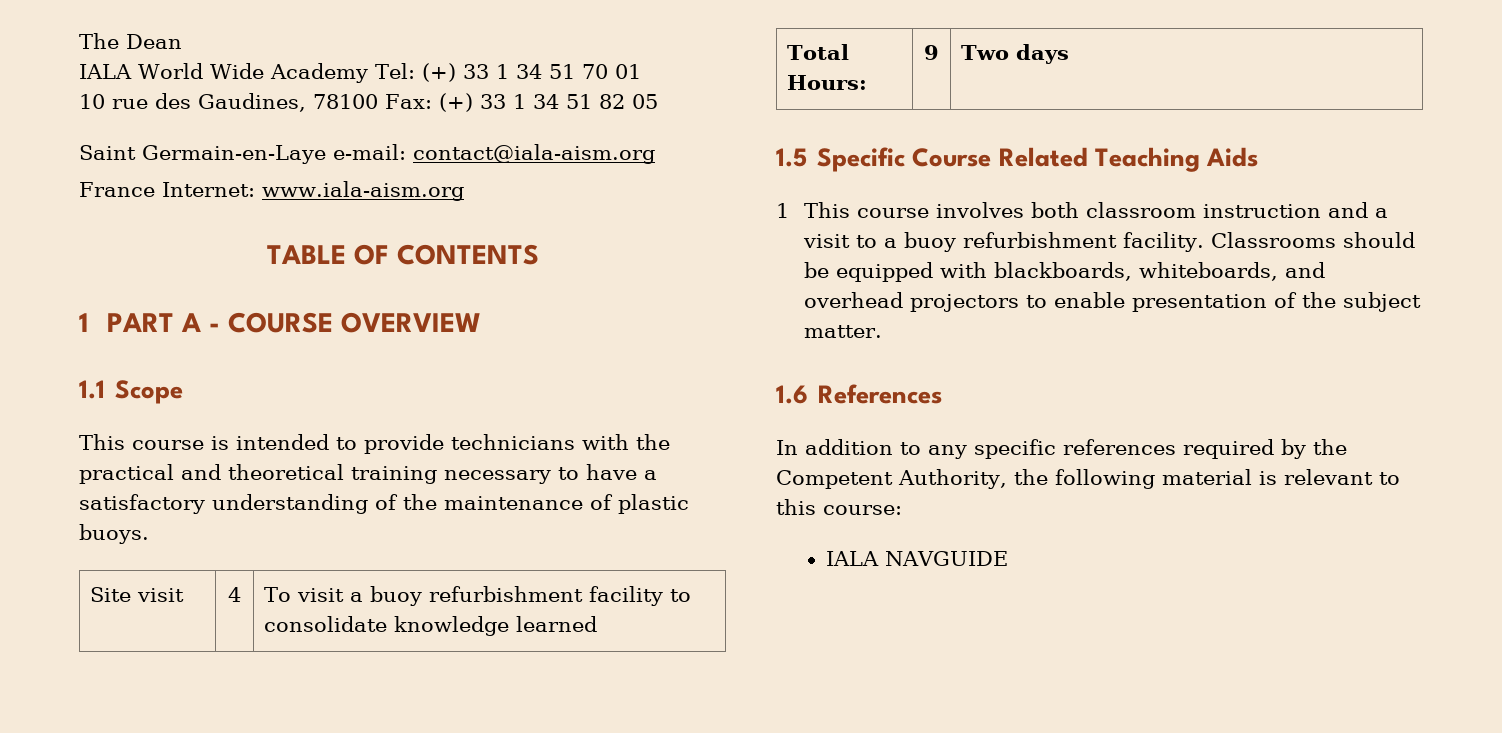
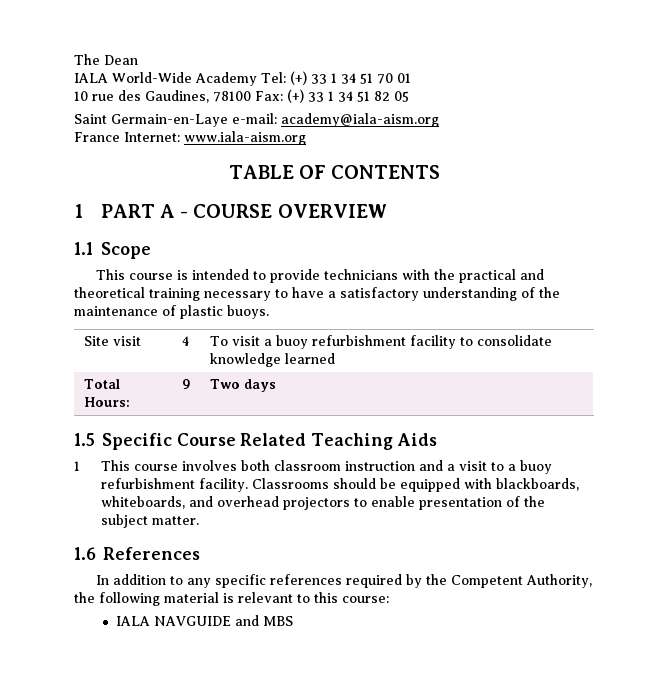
- IALA World Wide Academy Tel: (+) 33 1 34 51 70 01
+ IALA World-Wide Academy Tel: (+) 33 1 34 51 70 01
- Saint Germain-en-Laye e-mail: contact@iala-aism.org
+ Saint Germain-en-Laye e-mail: academy@iala-aism.org
- IALA NAVGUIDE
+ IALA NAVGUIDE and MBS

